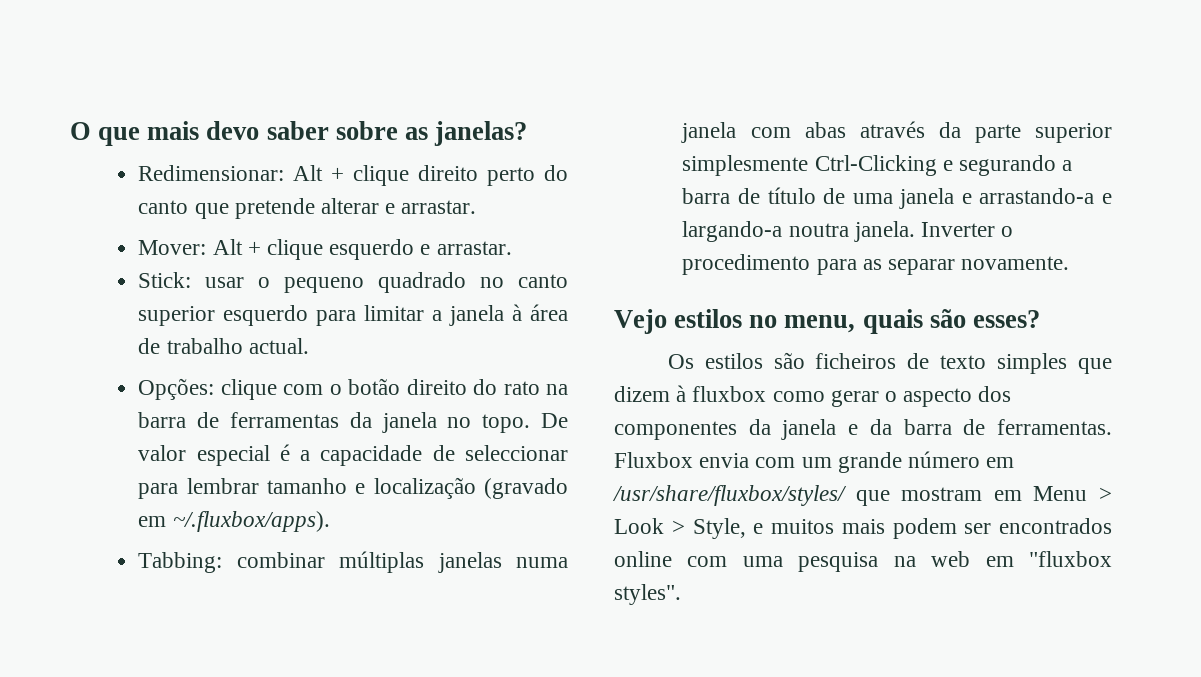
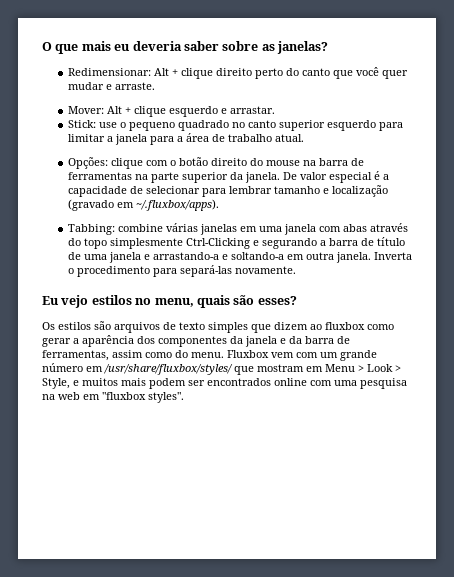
- O que mais devo saber sobre as janelas?
+ O que mais eu deveria saber sobre as janelas?
- Redimensionar: Alt + clique direito perto do canto que pretende alterar e arrastar.
+ Redimensionar: Alt + clique direito perto do canto que você quer mudar e arraste.
- Stick: usar o pequeno quadrado no canto superior esquerdo para limitar a janela à área de trabalho actual.
+ Stick: use o pequeno quadrado no canto superior esquerdo para limitar a janela para a área de trabalho atual.
- Opções: clique com o botão direito do rato na barra de ferramentas da janela no topo.
+ Opções: clique com o botão direito do mouse na barra de ferramentas na parte superior da janela.
- De valor especial é a capacidade de seleccionar para lembrar tamanho e localização (gravado em ~/.fluxbox/apps).
+ De valor especial é a capacidade de selecionar para lembrar tamanho e localização (gravado em ~/.fluxbox/apps).
- Tabbing: combinar múltiplas janelas numa janela com abas através da parte superior simplesmente Ctrl-Clicking e segurando a barra de título de uma janela e arrastando-a e largando-a noutra janela. Inverter o procedimento para as separar novamente.
+ Tabbing: combine várias janelas em uma janela com abas através do topo simplesmente Ctrl-Clicking e segurando a barra de título de uma janela e arrastando-a e soltando-a em outra janela. Inverta o procedimento para separá-las novamente.
- Vejo estilos no menu, quais são esses?
+ Eu vejo estilos no menu, quais são esses?
- Os estilos são ficheiros de texto simples que dizem à fluxbox como gerar o aspecto dos componentes da janela e da barra de ferramentas. Fluxbox envia com um grande número em /usr/share/fluxbox/styles/ que mostram em Menu > Look > Style, e muitos mais podem ser encontrados online com uma pesquisa na web em "fluxbox styles".
+ Os estilos são arquivos de texto simples que dizem ao fluxbox como gerar a aparência dos componentes da janela e da barra de ferramentas, assim como do menu. Fluxbox vem com um grande número em /usr/share/fluxbox/styles/ que mostram em Menu > Look > Style, e muitos mais podem ser encontrados online com uma pesquisa na web em "fluxbox styles".

